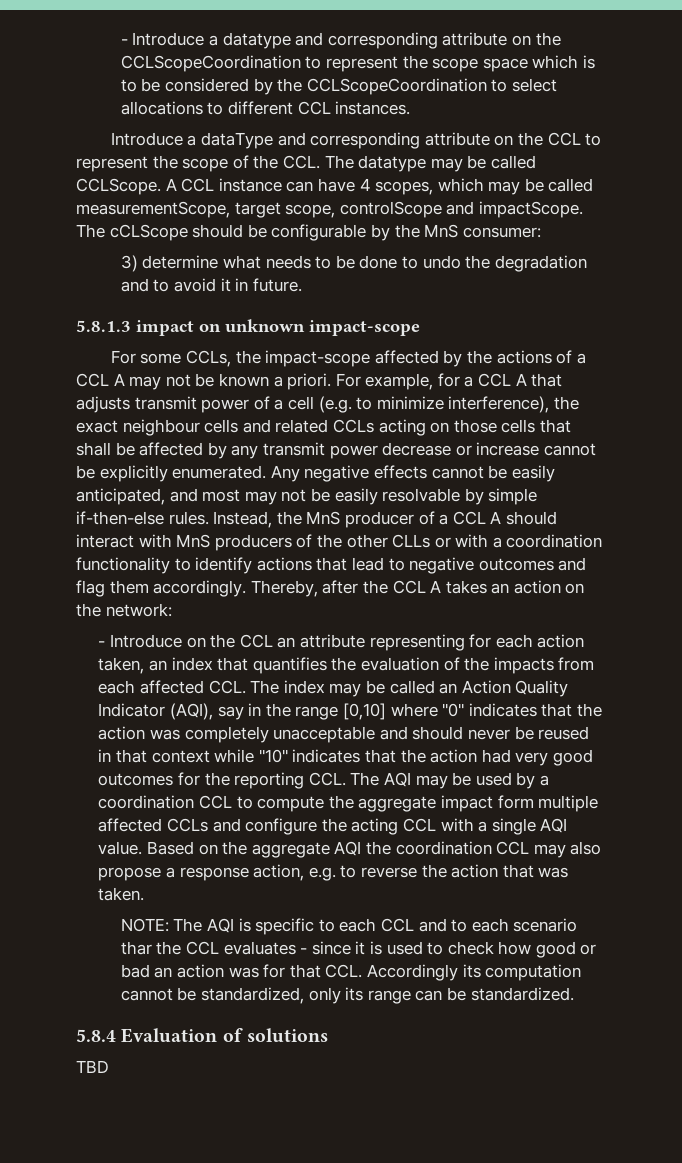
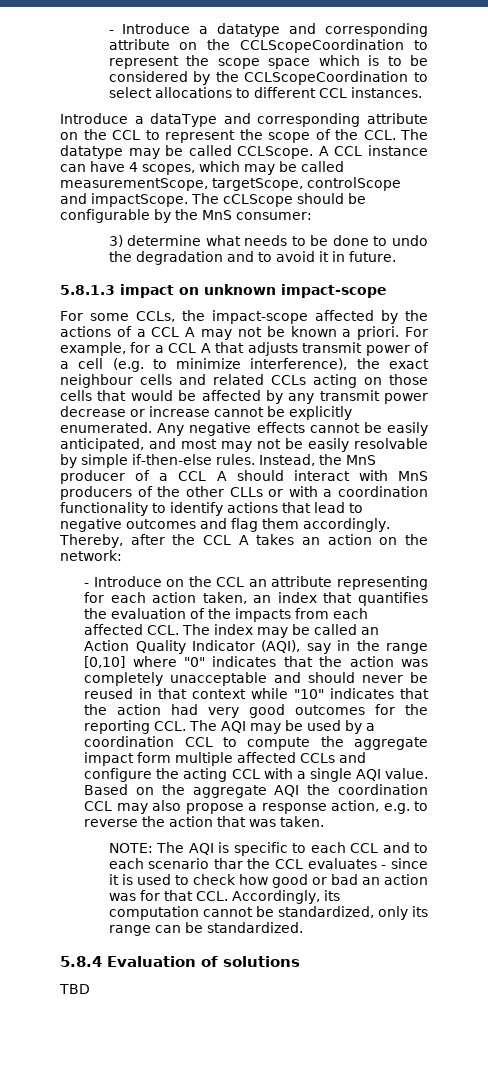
- A CCL instance can have 4 scopes, which may be called measurementScope, target scope, controlScope and impactScope.
+ A CCL instance can have 4 scopes, which may be called measurementScope, targetScope, controlScope and impactScope.
- For example, for a CCL A that adjusts transmit power of a cell (e.g. to minimize interference), the exact neighbour cells and related CCLs acting on those cells that shall be affected by any transmit power decrease or increase cannot be explicitly enumerated.
+ For example, for a CCL A that adjusts transmit power of a cell (e.g. to minimize interference), the exact neighbour cells and related CCLs acting on those cells that would be affected by any transmit power decrease or increase cannot be explicitly enumerated.
- NOTE: The AQI is specific to each CCL and to each scenario thar the CCL evaluates - since it is used to check how good or bad an action was for that CCL. Accordingly its computation cannot be standardized, only its range can be standardized.
+ NOTE: The AQI is specific to each CCL and to each scenario thar the CCL evaluates - since it is used to check how good or bad an action was for that CCL. Accordingly, its computation cannot be standardized, only its range can be standardized.

